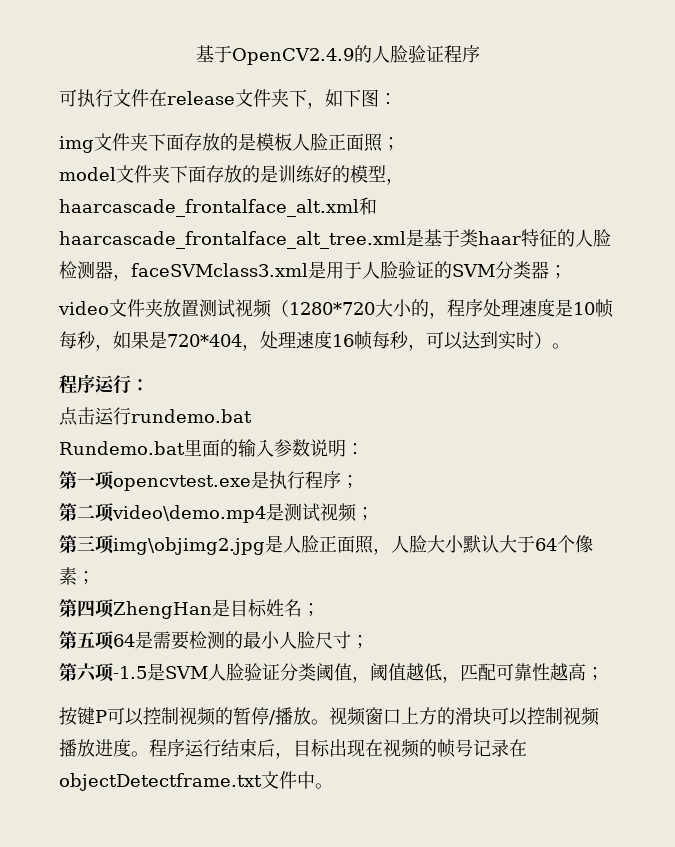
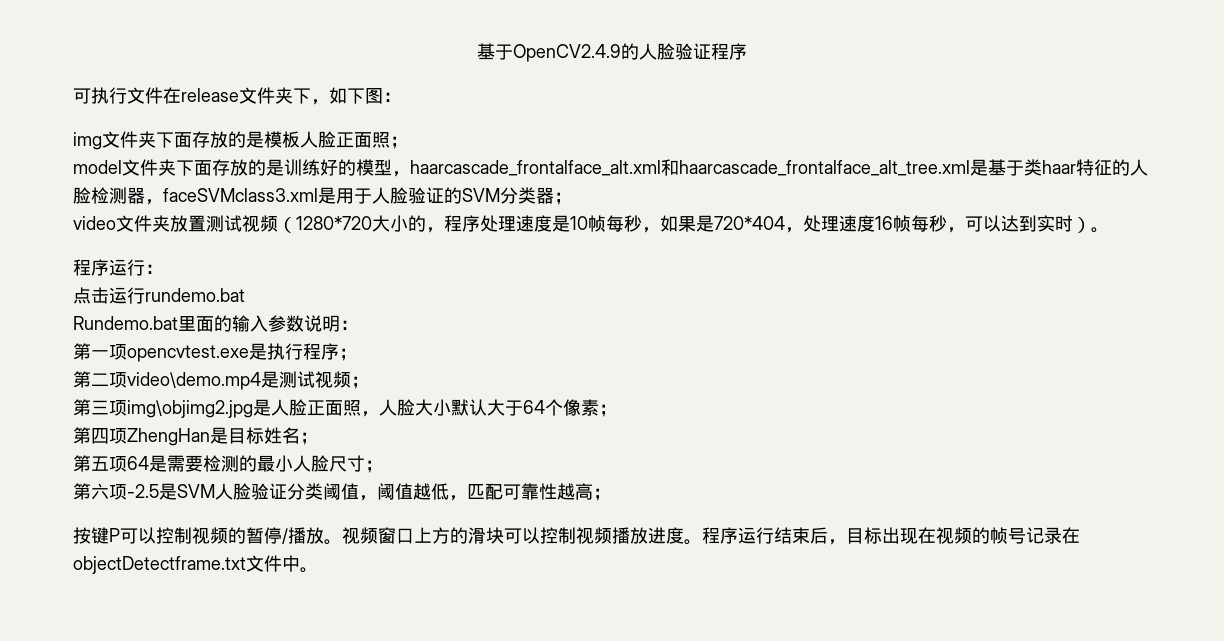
- 第六项-1.5是SVM人脸验证分类阈值，阈值越低，匹配可靠性越高；
+ 第六项-2.5是SVM人脸验证分类阈值，阈值越低，匹配可靠性越高；

